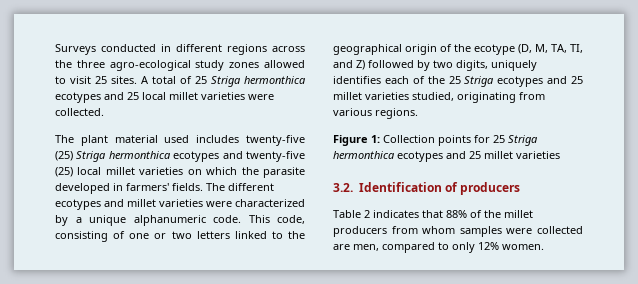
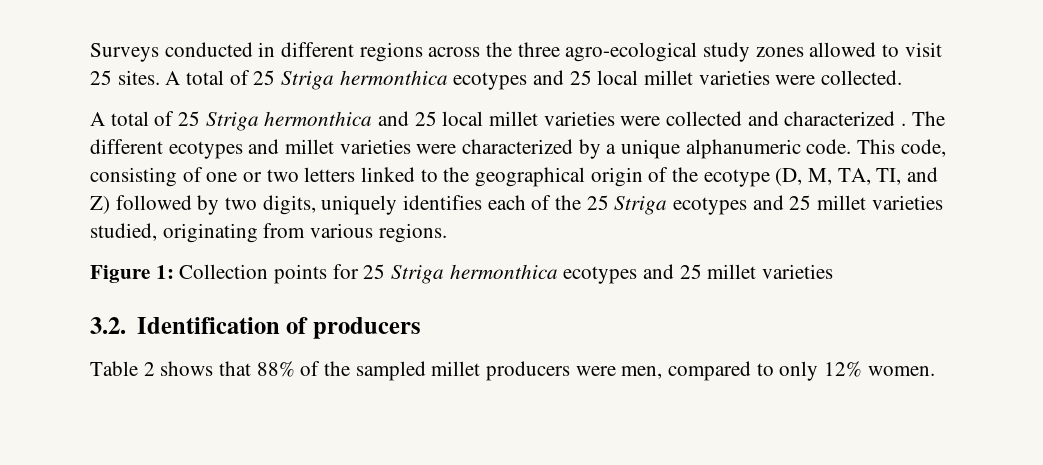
- The plant material used includes twenty-five (25) Striga hermonthica ecotypes and twenty-five (25) local millet varieties on which the parasite developed in farmers' fields.
+ A total of 25 Striga hermonthica and 25 local millet varieties were collected and characterized .
- Table 2 indicates that 88% of the millet producers from whom samples were collected are men, compared to only 12% women.
+ Table 2 shows that 88% of the sampled millet producers were men, compared to only 12% women.

